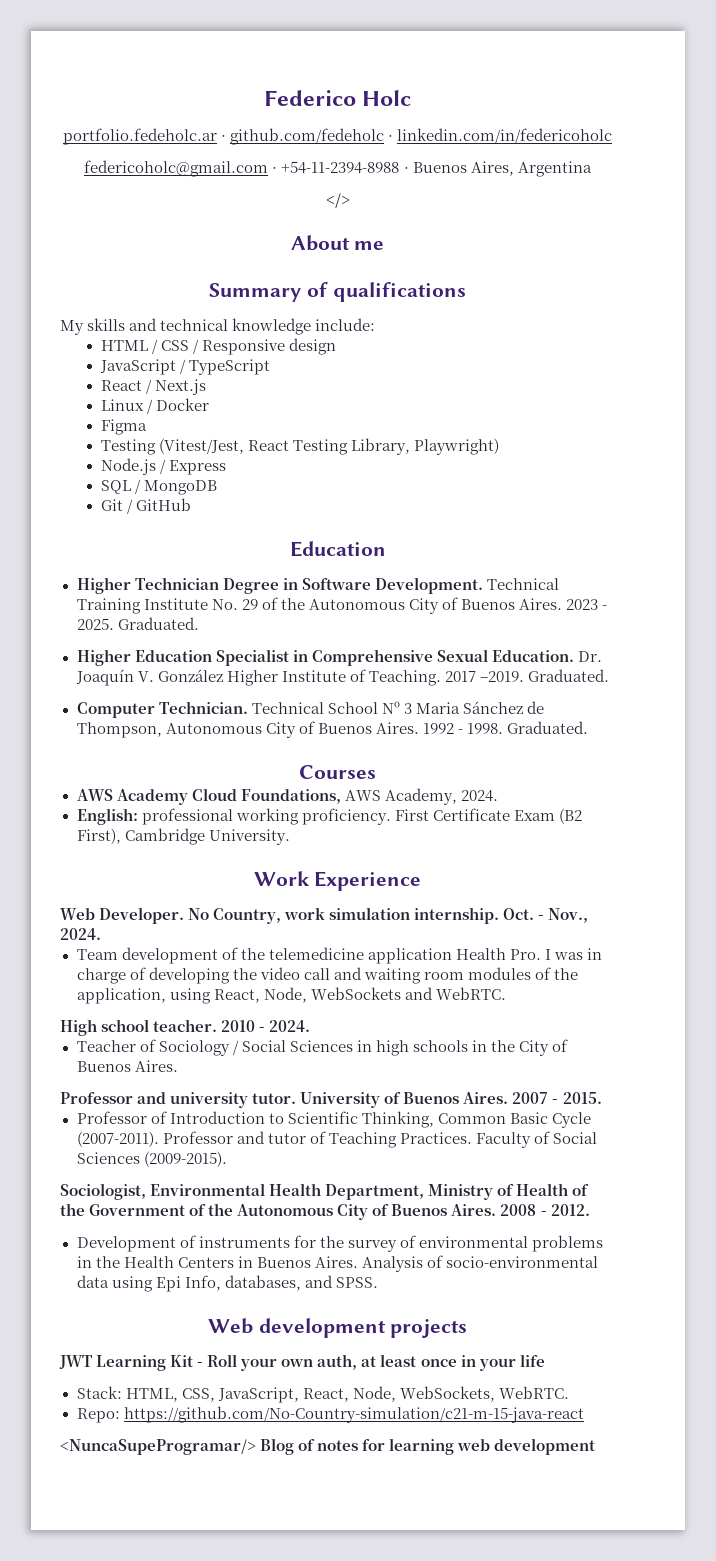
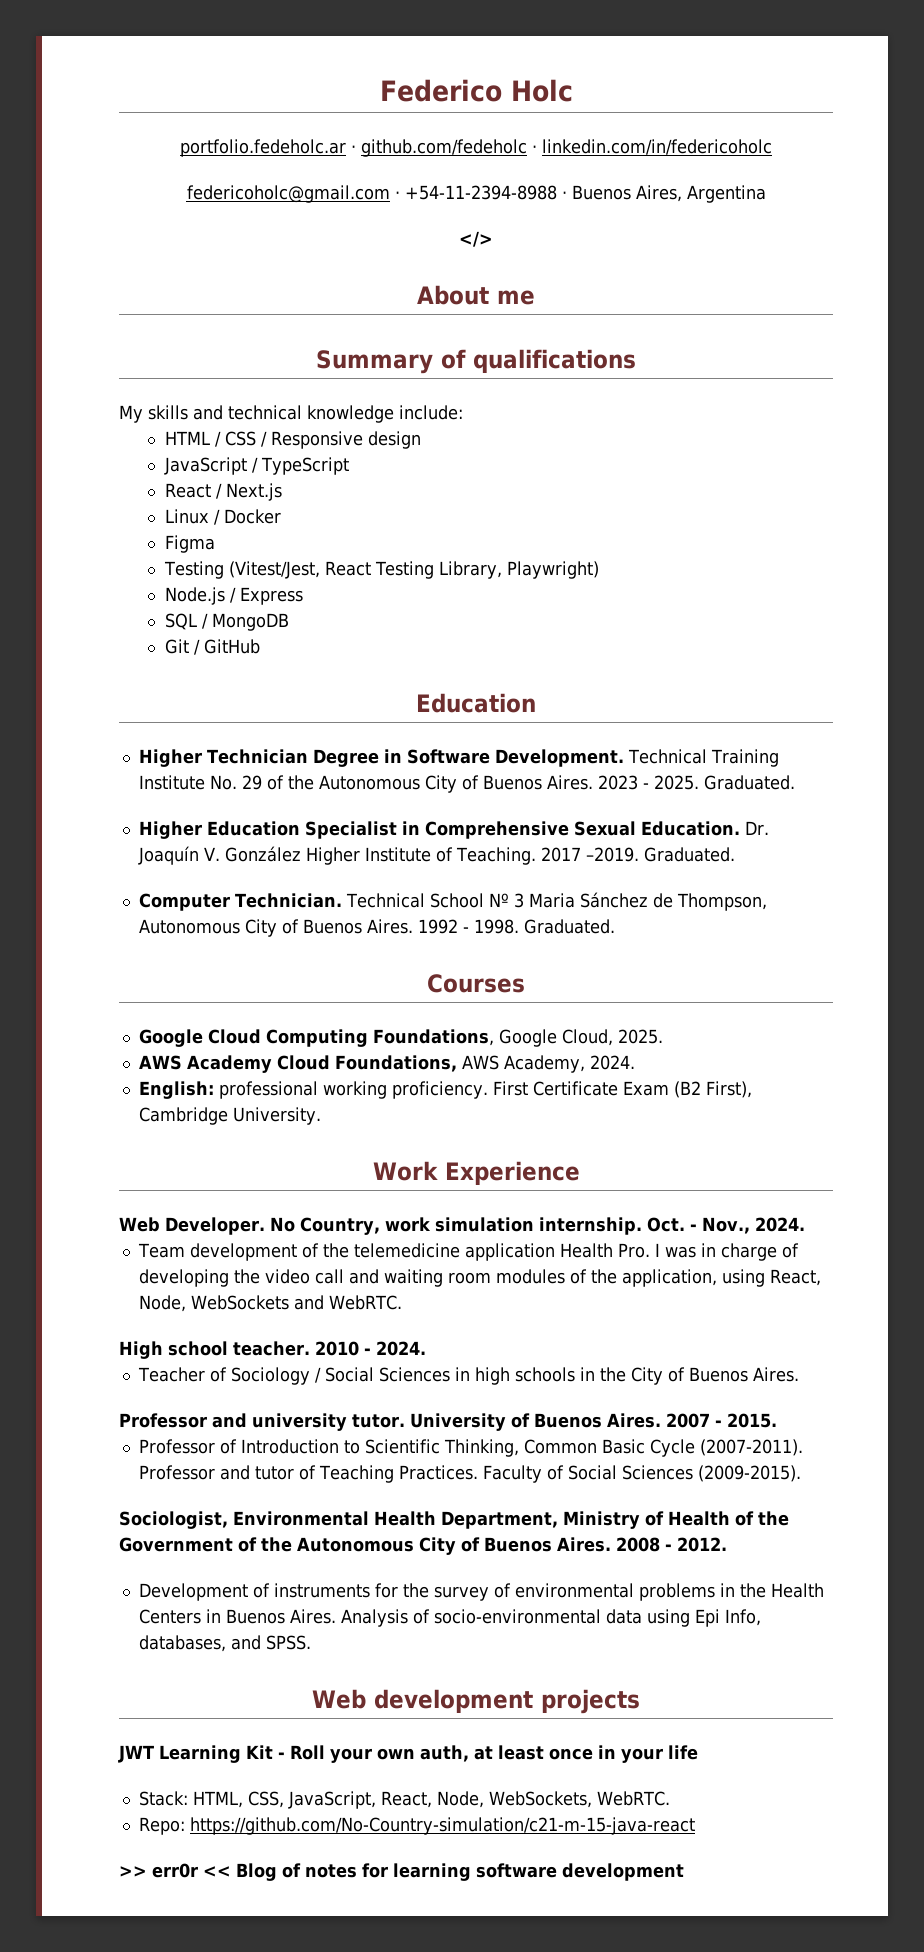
+ Google Cloud Computing Foundations, Google Cloud, 2025.
- <NuncaSupeProgramar/> Blog of notes for learning web development
+ >> err0r << Blog of notes for learning software development

